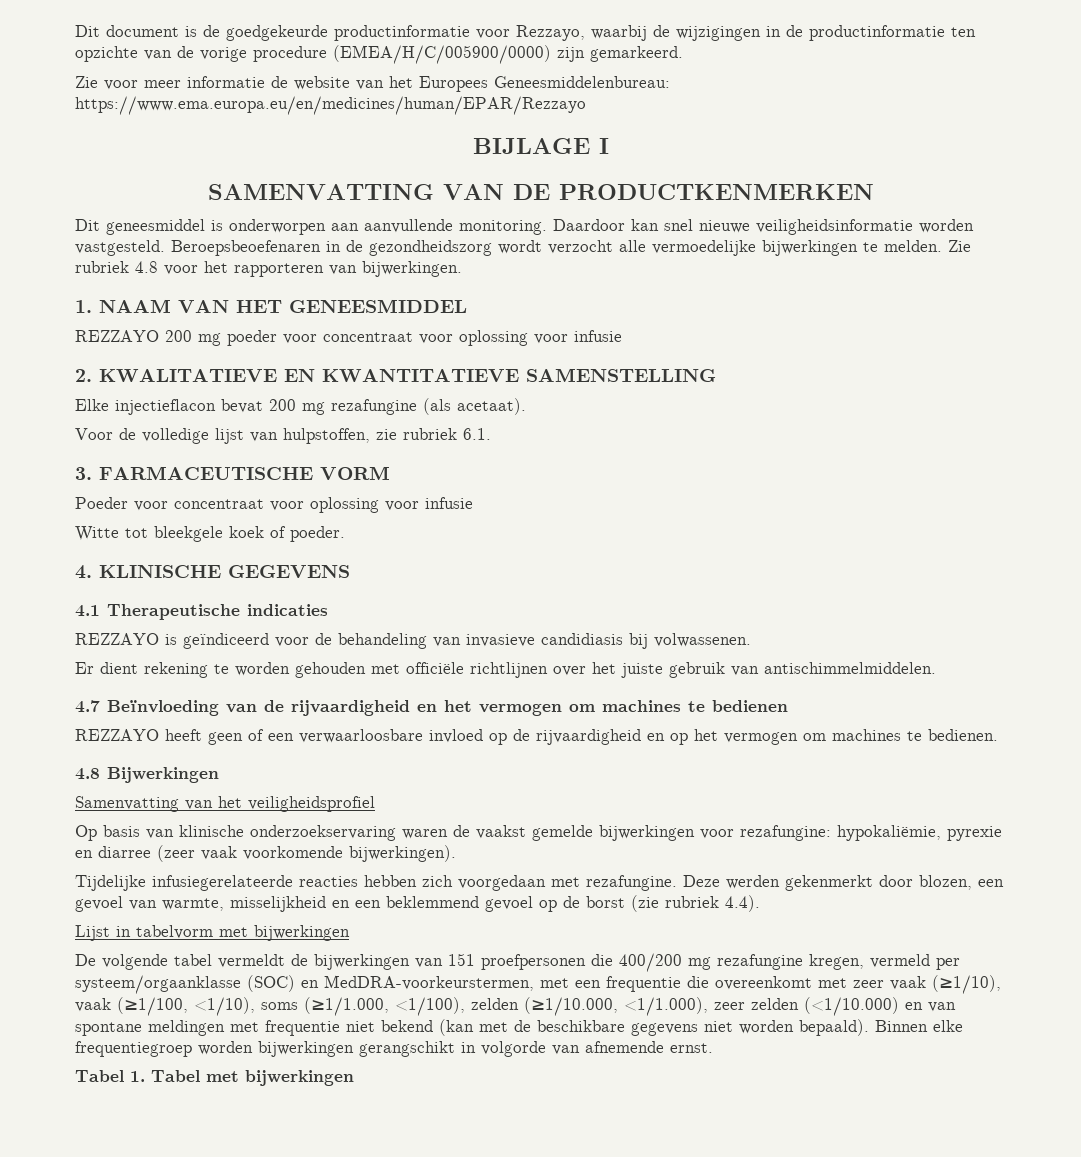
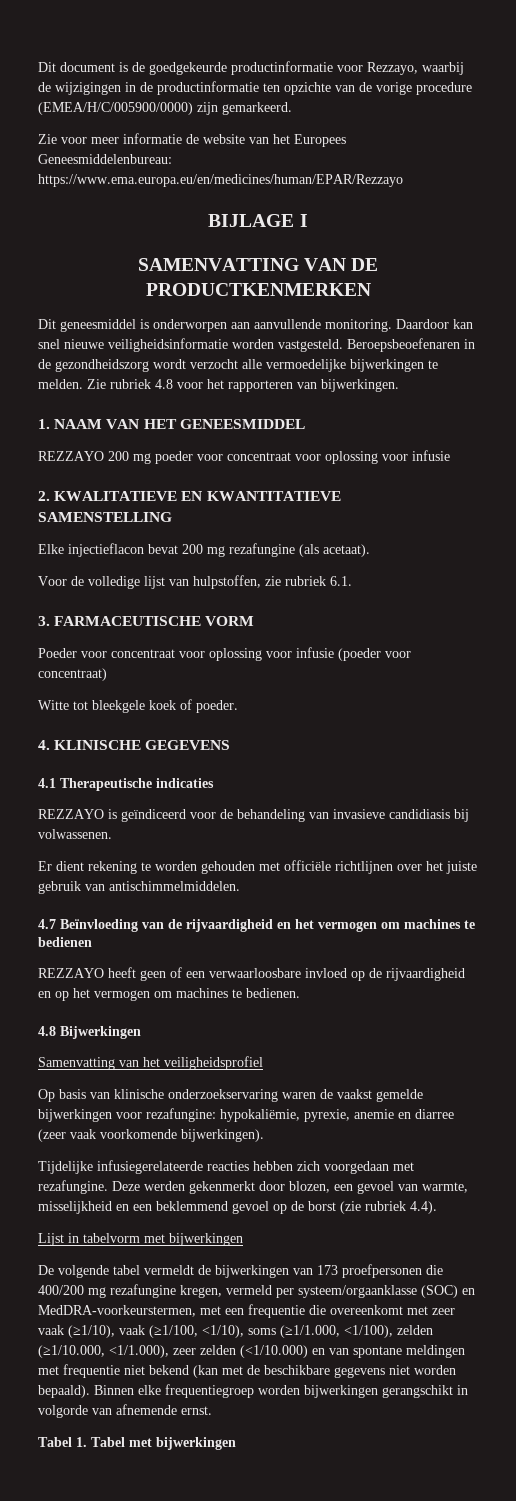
- Poeder voor concentraat voor oplossing voor infusie
+ Poeder voor concentraat voor oplossing voor infusie (poeder voor concentraat)
- Op basis van klinische onderzoekservaring waren de vaakst gemelde bijwerkingen voor rezafungine: hypokaliëmie, pyrexie en diarree (zeer vaak voorkomende bijwerkingen).
+ Op basis van klinische onderzoekservaring waren de vaakst gemelde bijwerkingen voor rezafungine: hypokaliëmie, pyrexie, anemie en diarree (zeer vaak voorkomende bijwerkingen).
- De volgende tabel vermeldt de bijwerkingen van 151 proefpersonen die 400/200 mg rezafungine kregen, vermeld per systeem/orgaanklasse (SOC) en MedDRA-voorkeurstermen, met een frequentie die overeenkomt met zeer vaak (≥1/10), vaak (≥1/100, <1/10), soms (≥1/1.000, <1/100), zelden (≥1/10.000, <1/1.000), zeer zelden (<1/10.000) en van spontane meldingen met frequentie niet bekend (kan met de beschikbare gegevens niet worden bepaald).
+ De volgende tabel vermeldt de bijwerkingen van 173 proefpersonen die 400/200 mg rezafungine kregen, vermeld per systeem/orgaanklasse (SOC) en MedDRA-voorkeurstermen, met een frequentie die overeenkomt met zeer vaak (≥1/10), vaak (≥1/100, <1/10), soms (≥1/1.000, <1/100), zelden (≥1/10.000, <1/1.000), zeer zelden (<1/10.000) en van spontane meldingen met frequentie niet bekend (kan met de beschikbare gegevens niet worden bepaald).

